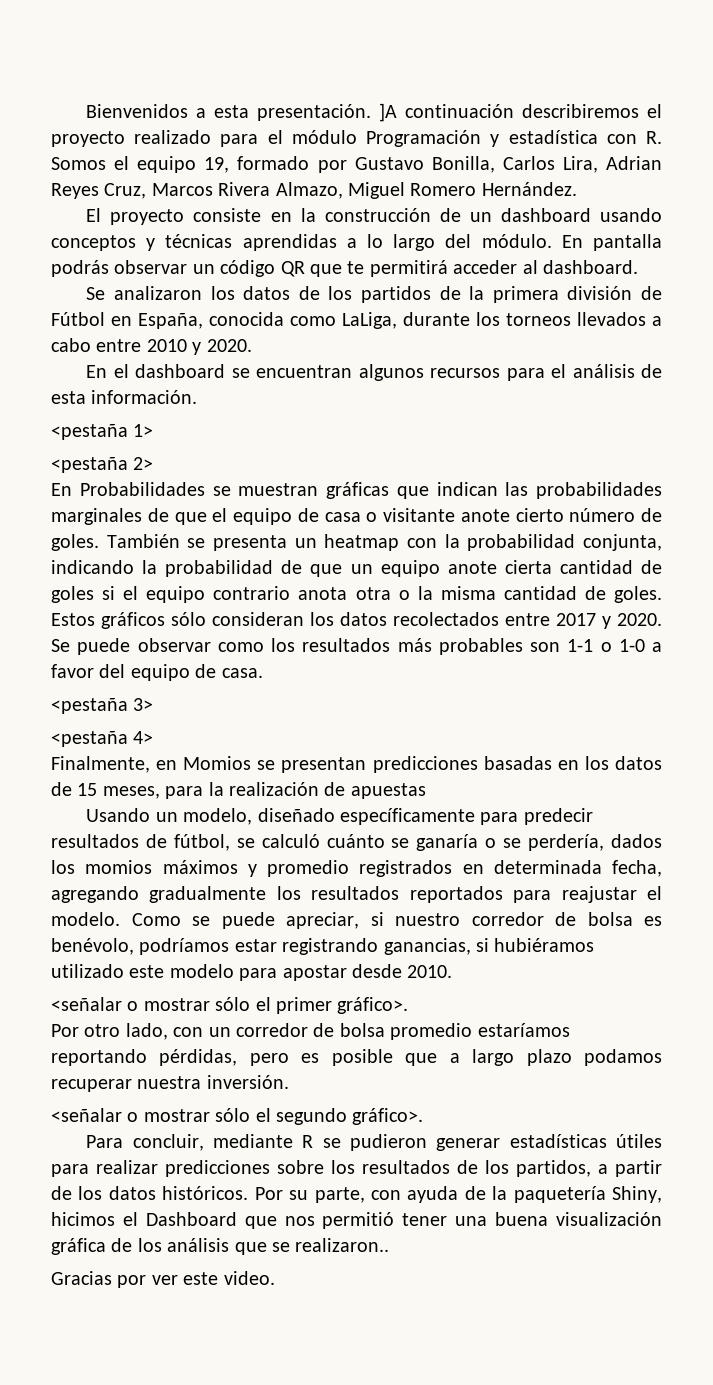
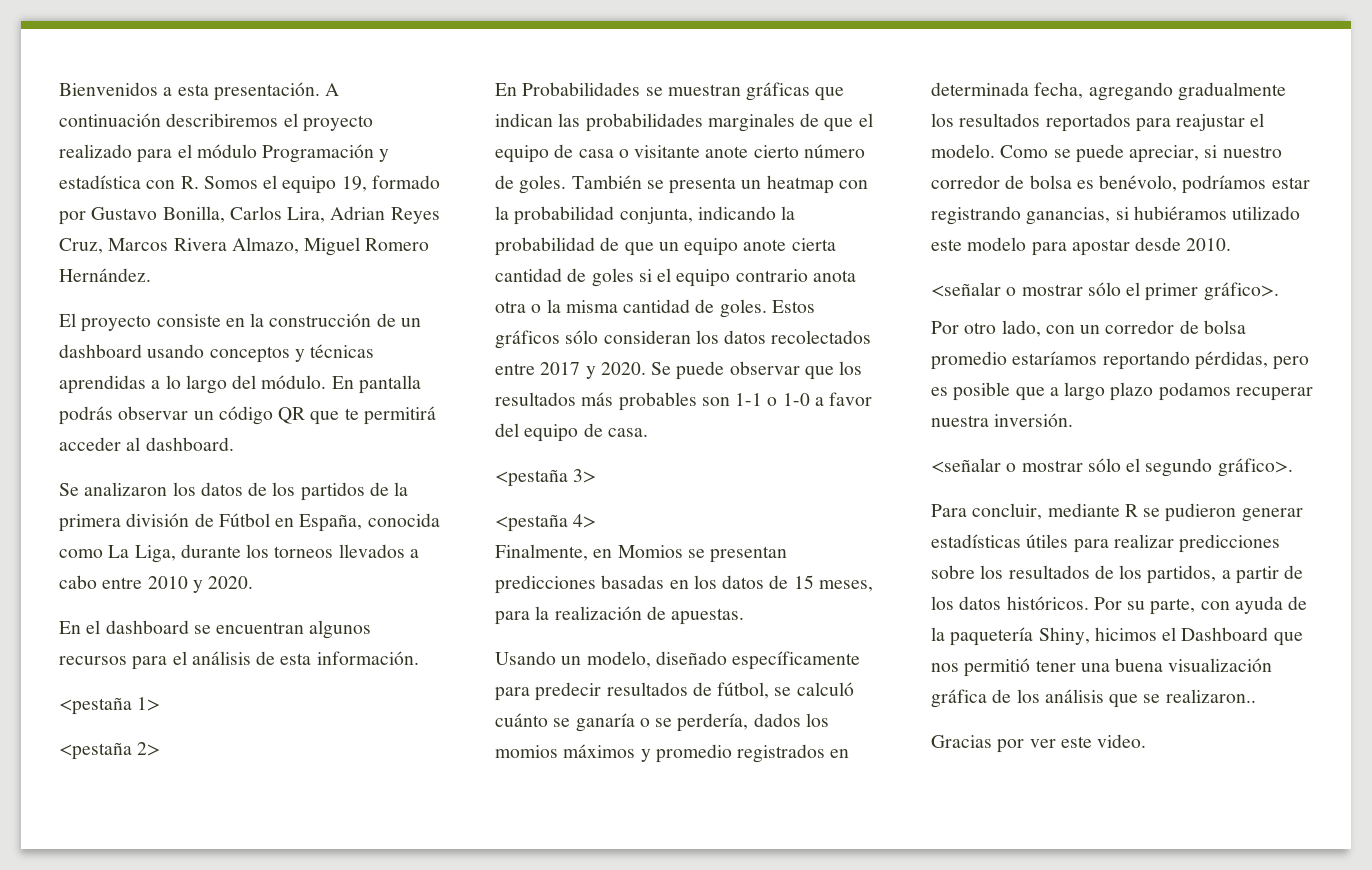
- Bienvenidos a esta presentación. ]A continuación describiremos el proyecto realizado para el módulo Programación y estadística con R. Somos el equipo 19, formado por Gustavo Bonilla, Carlos Lira, Adrian Reyes Cruz, Marcos Rivera Almazo, Miguel Romero Hernández.
+ Bienvenidos a esta presentación. A continuación describiremos el proyecto realizado para el módulo Programación y estadística con R. Somos el equipo 19, formado por Gustavo Bonilla, Carlos Lira, Adrian Reyes Cruz, Marcos Rivera Almazo, Miguel Romero Hernández.
- Se analizaron los datos de los partidos de la primera división de Fútbol en España, conocida como LaLiga, durante los torneos llevados a cabo entre 2010 y 2020.
+ Se analizaron los datos de los partidos de la primera división de Fútbol en España, conocida como La Liga, durante los torneos llevados a cabo entre 2010 y 2020.
- Se puede observar como los resultados más probables son 1-1 o 1-0 a favor del equipo de casa.
+ Se puede observar que los resultados más probables son 1-1 o 1-0 a favor del equipo de casa.
- Finalmente, en Momios se presentan predicciones basadas en los datos de 15 meses, para la realización de apuestas
+ Finalmente, en Momios se presentan predicciones basadas en los datos de 15 meses, para la realización de apuestas.

